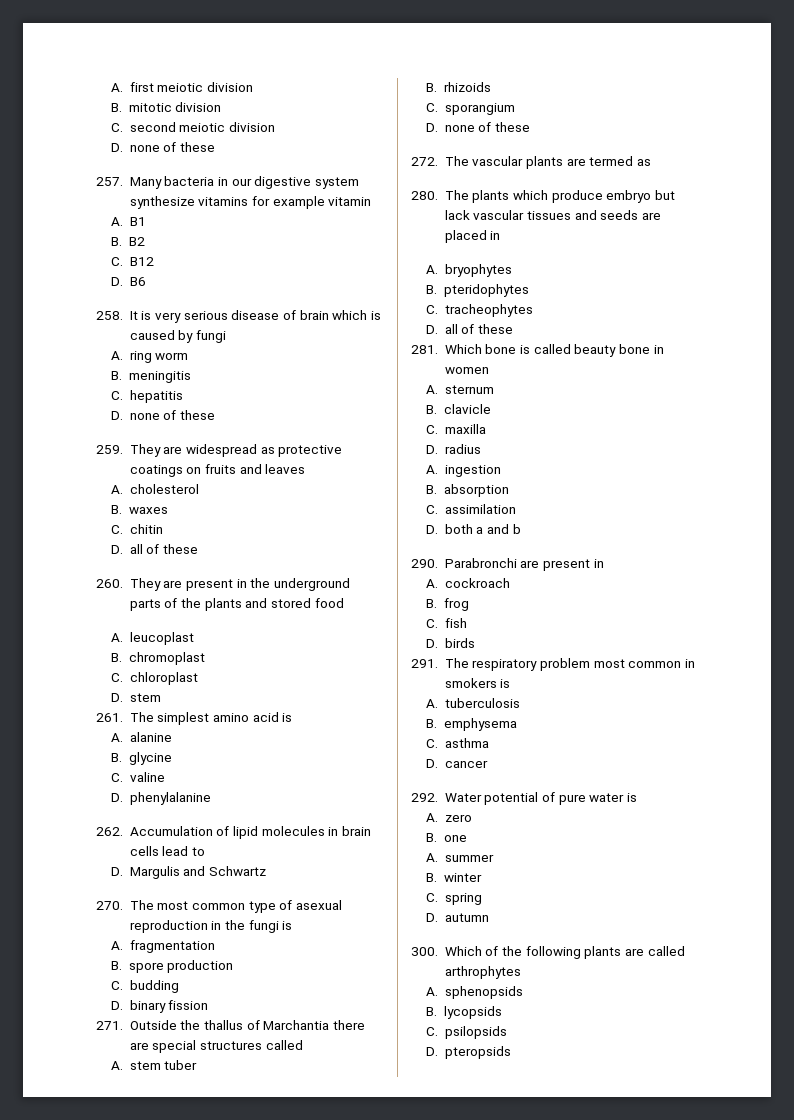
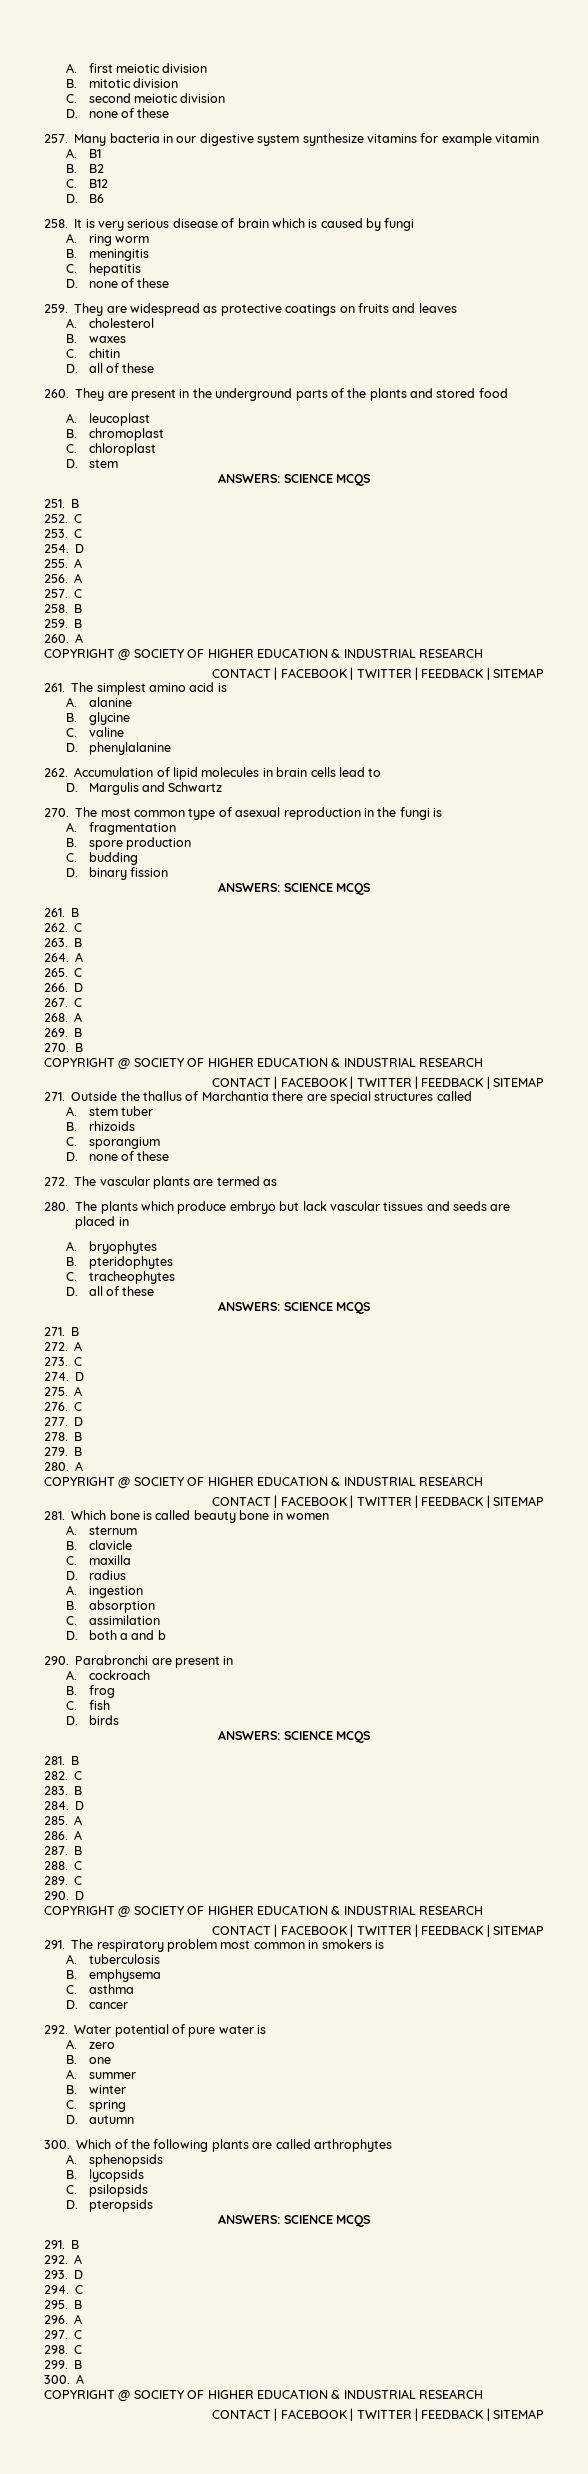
  D. stem
+ ANSWERS: SCIENCE MCQS
+ 251. B
+ 252. C
+ 253. C
+ 254. D
+ 255. A
+ 256. A
+ 257. C
+ 258. B
+ 259. B
+ 260. A
+ COPYRIGHT @ SOCIETY OF HIGHER EDUCATION & INDUSTRIAL RESEARCH
+ CONTACT | FACEBOOK | TWITTER | FEEDBACK | SITEMAP
  D. binary fission
+ ANSWERS: SCIENCE MCQS
+ 261. B
+ 262. C
+ 263. B
+ 264. A
+ 265. C
+ 266. D
+ 267. C
+ 268. A
+ 269. B
+ 270. B
+ COPYRIGHT @ SOCIETY OF HIGHER EDUCATION & INDUSTRIAL RESEARCH
+ CONTACT | FACEBOOK | TWITTER | FEEDBACK | SITEMAP
  C. tracheophytes
  D. all of these
+ ANSWERS: SCIENCE MCQS
+ 271. B
+ 272. A
+ 273. C
+ 274. D
+ 275. A
+ 276. C
+ 277. D
+ 278. B
+ 279. B
+ 280. A
+ COPYRIGHT @ SOCIETY OF HIGHER EDUCATION & INDUSTRIAL RESEARCH
+ CONTACT | FACEBOOK | TWITTER | FEEDBACK | SITEMAP
  D. birds
+ ANSWERS: SCIENCE MCQS
+ 281. B
+ 282. C
+ 283. B
+ 284. D
+ 285. A
+ 286. A
+ 287. B
+ 288. C
+ 289. C
+ 290. D
+ COPYRIGHT @ SOCIETY OF HIGHER EDUCATION & INDUSTRIAL RESEARCH
+ CONTACT | FACEBOOK | TWITTER | FEEDBACK | SITEMAP
  D. pteropsids
+ ANSWERS: SCIENCE MCQS
+ 291. B
+ 292. A
+ 293. D
+ 294. C
+ 295. B
+ 296. A
+ 297. C
+ 298. C
+ 299. B
+ 300. A
+ COPYRIGHT @ SOCIETY OF HIGHER EDUCATION & INDUSTRIAL RESEARCH
+ CONTACT | FACEBOOK | TWITTER | FEEDBACK | SITEMAP

